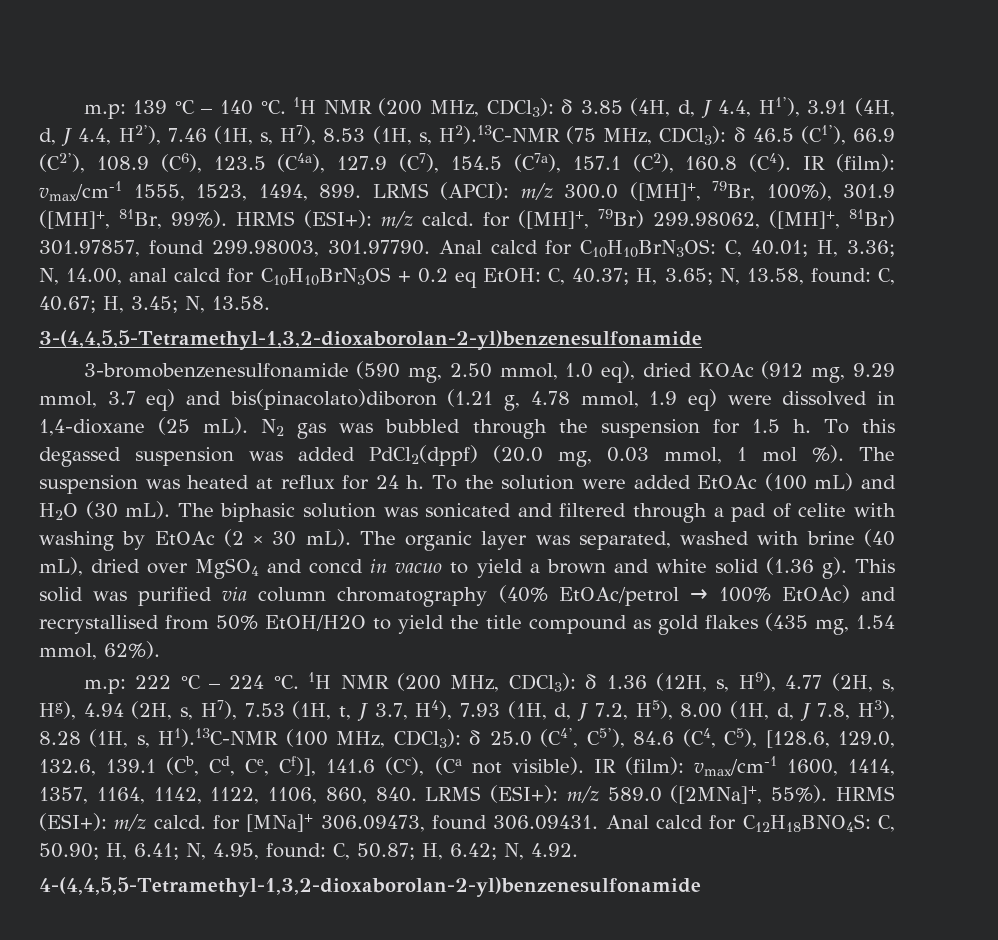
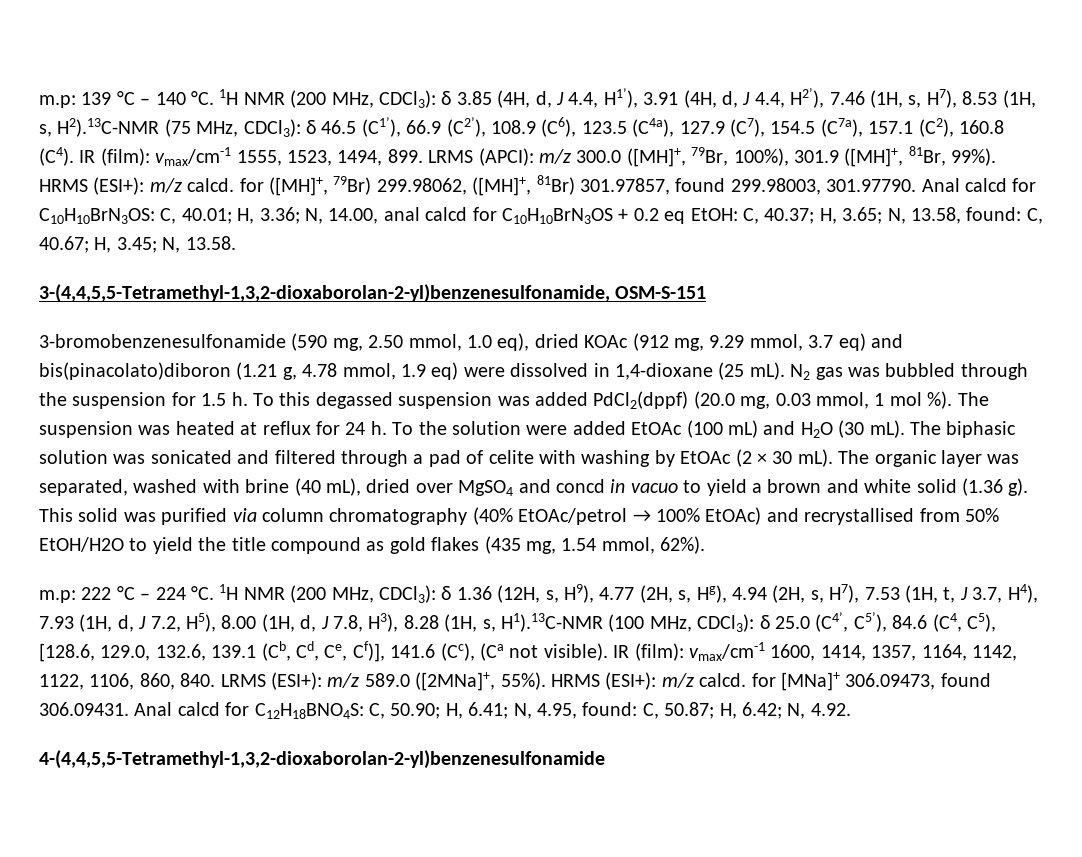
- 3-(4,4,5,5-Tetramethyl-1,3,2-dioxaborolan-2-yl)benzenesulfonamide
+ 3-(4,4,5,5-Tetramethyl-1,3,2-dioxaborolan-2-yl)benzenesulfonamide, OSM-S-151

